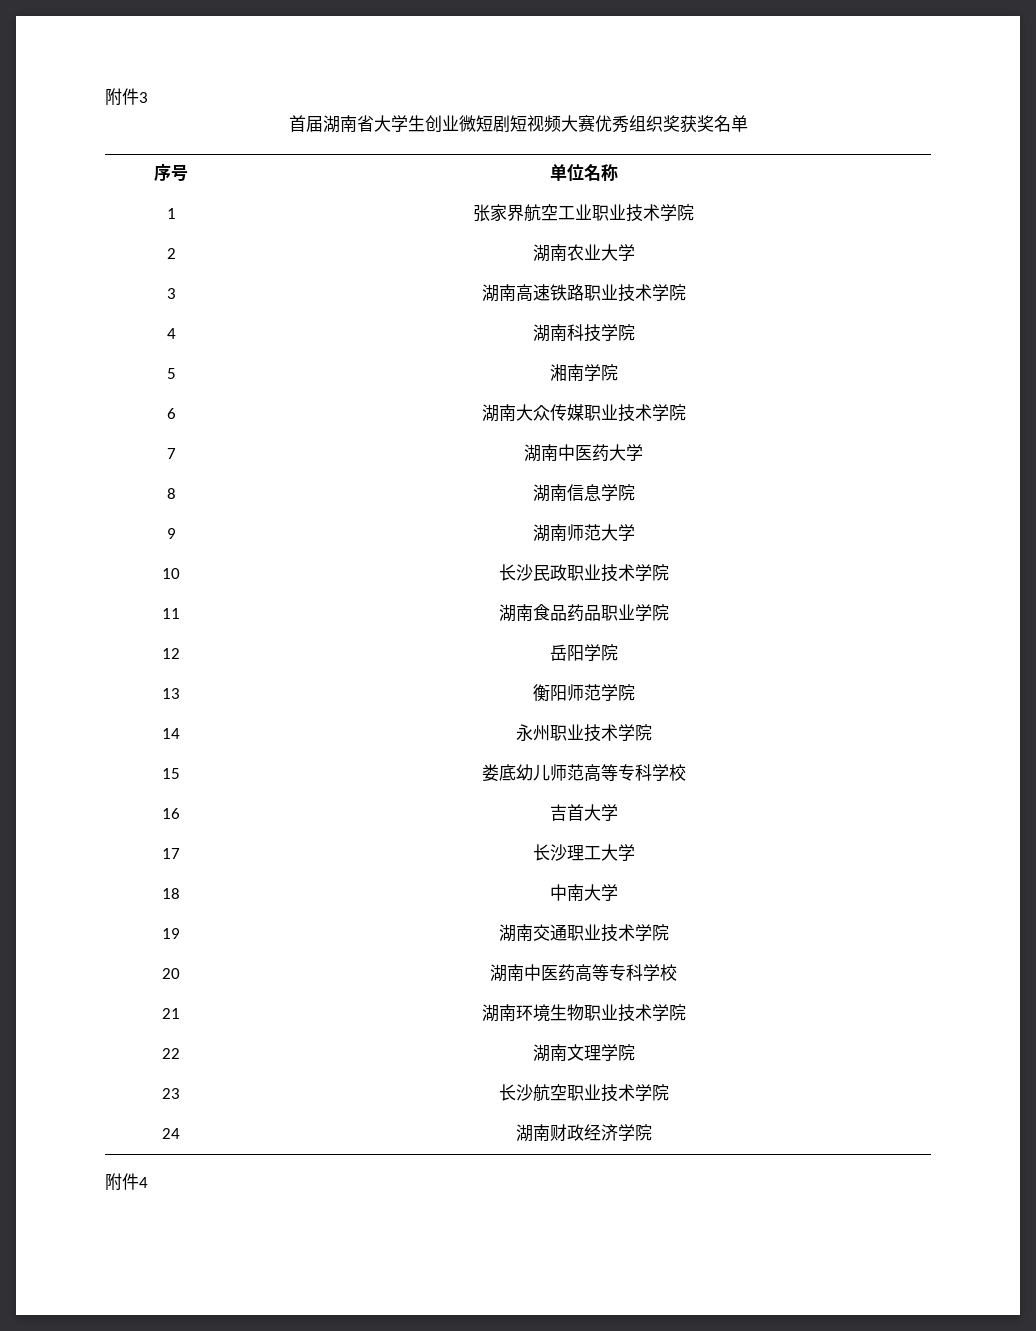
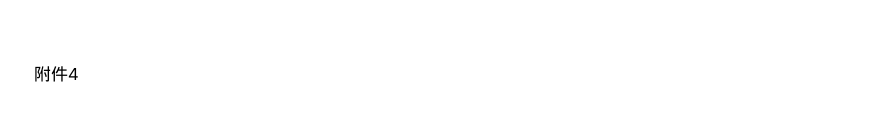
- 附件3
- 首届湖南省大学生创业微短剧短视频大赛优秀组织奖获奖名单
- 序号 | 单位名称
- 1 | 张家界航空工业职业技术学院
- 2 | 湖南农业大学
- 3 | 湖南高速铁路职业技术学院
- 4 | 湖南科技学院
- 5 | 湘南学院
- 6 | 湖南大众传媒职业技术学院
- 7 | 湖南中医药大学
- 8 | 湖南信息学院
- 9 | 湖南师范大学
- 10 | 长沙民政职业技术学院
- 11 | 湖南食品药品职业学院
- 12 | 岳阳学院
- 13 | 衡阳师范学院
- 14 | 永州职业技术学院
- 15 | 娄底幼儿师范高等专科学校
- 16 | 吉首大学
- 17 | 长沙理工大学
- 18 | 中南大学
- 19 | 湖南交通职业技术学院
- 20 | 湖南中医药高等专科学校
- 21 | 湖南环境生物职业技术学院
- 22 | 湖南文理学院
- 23 | 长沙航空职业技术学院
- 24 | 湖南财政经济学院

